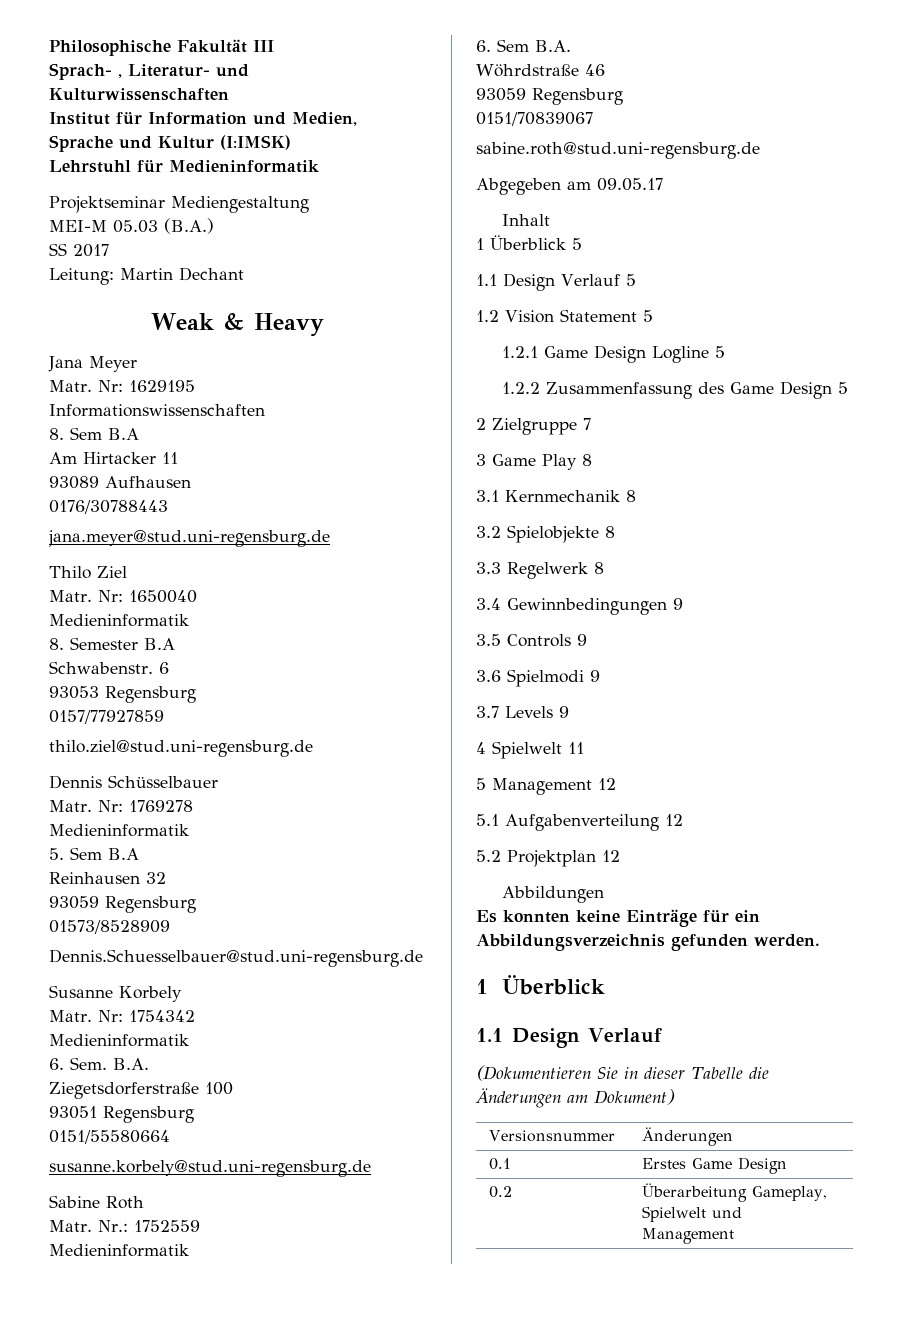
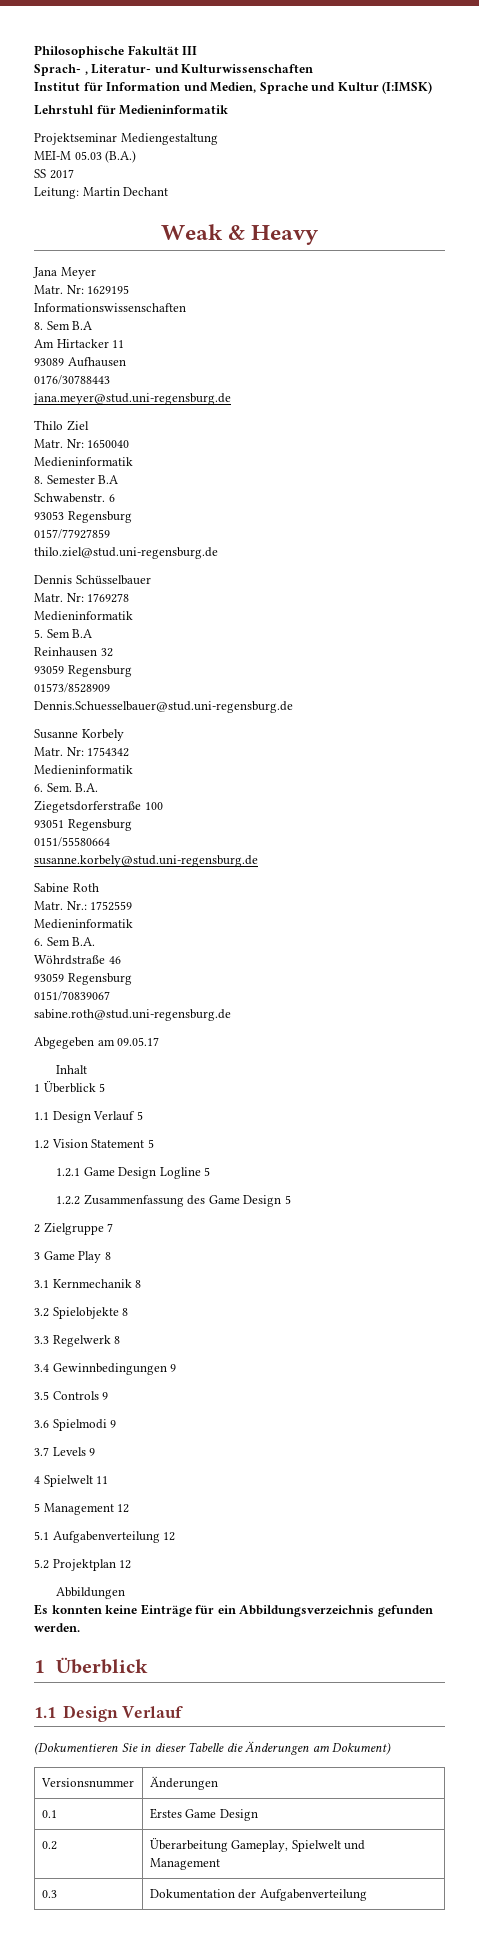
+ 0.3 | Dokumentation der Aufgabenverteilung

